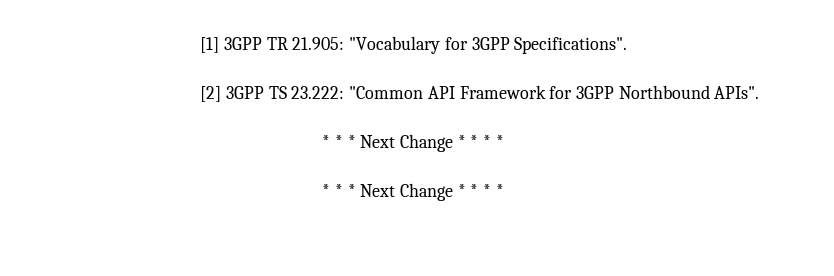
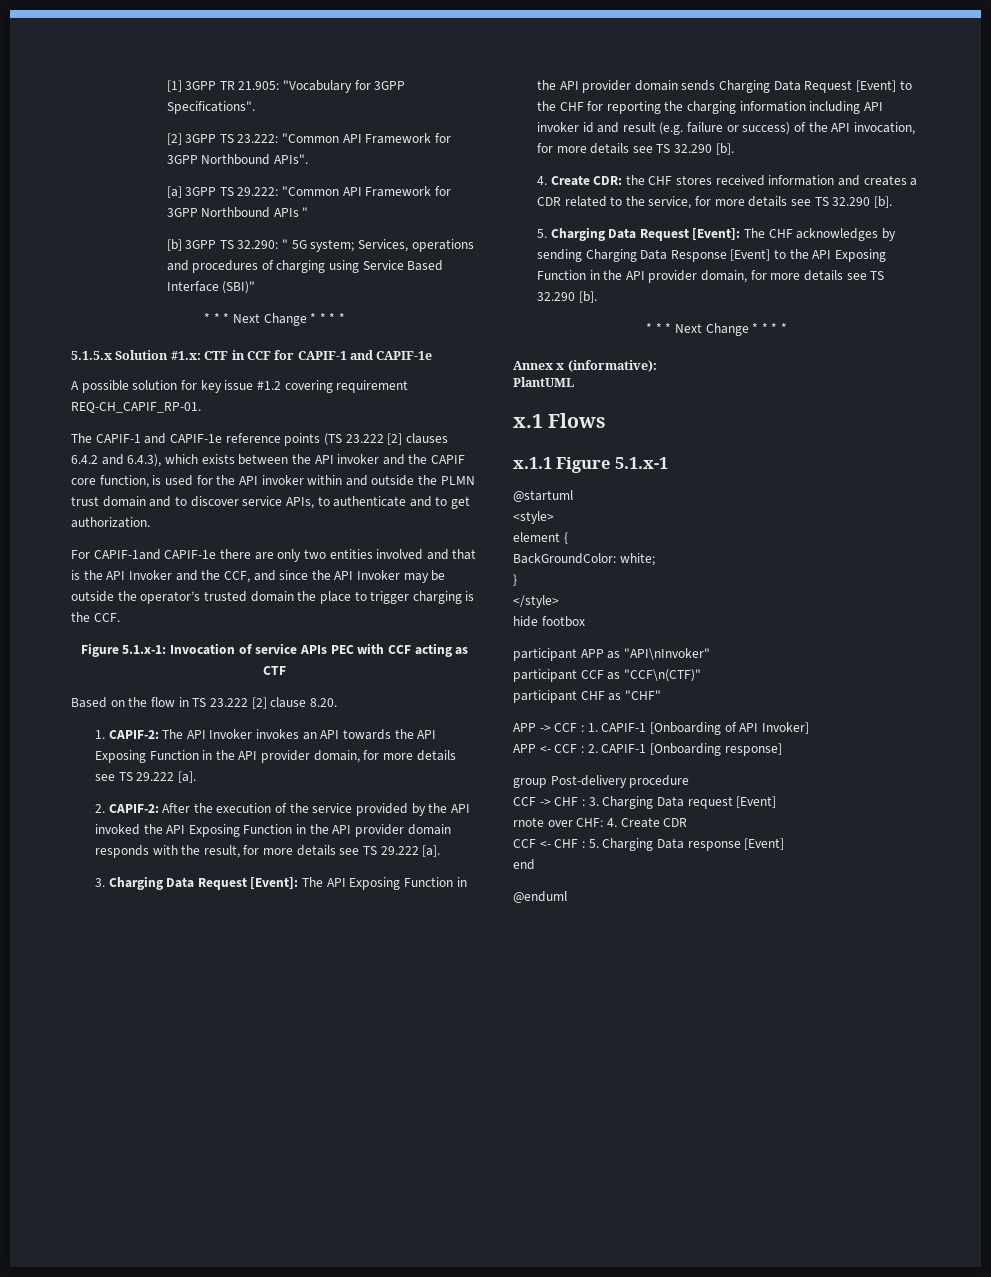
  [2] 3GPP TS 23.222: "Common API Framework for 3GPP Northbound APIs".
+ [a] 3GPP TS 29.222: "Common API Framework for 3GPP Northbound APIs "
+ [b] 3GPP TS 32.290: " 5G system; Services, operations and procedures of charging using Service Based Interface (SBI)"
  * * * Next Change * * * *
+ 5.1.5.x Solution #1.x: CTF in CCF for CAPIF-1 and CAPIF-1e
+ A possible solution for key issue #1.2 covering requirement REQ-CH_CAPIF_RP-01.
+ The CAPIF-1 and CAPIF-1e reference points (TS 23.222 [2] clauses 6.4.2 and 6.4.3), which exists between the API invoker and the CAPIF core function, is used for the API invoker within and outside the PLMN trust domain and to discover service APIs, to authenticate and to get authorization.
+ For CAPIF-1and CAPIF-1e there are only two entities involved and that is the API Invoker and the CCF, and since the API Invoker may be outside the operator’s trusted domain the place to trigger charging is the CCF.
+ Figure 5.1.x-1: Invocation of service APIs PEC with CCF acting as CTF
+ Based on the flow in TS 23.222 [2] clause 8.20.
+ 1. CAPIF-2: The API Invoker invokes an API towards the API Exposing Function in the API provider domain, for more details see TS 29.222 [a].
+ 2. CAPIF-2: After the execution of the service provided by the API invoked the API Exposing Function in the API provider domain responds with the result, for more details see TS 29.222 [a].
+ 3. Charging Data Request [Event]: The API Exposing Function in the API provider domain sends Charging Data Request [Event] to the CHF for reporting the charging information including API invoker id and result (e.g. failure or success) of the API invocation, for more details see TS 32.290 [b].
+ 4. Create CDR: the CHF stores received information and creates a CDR related to the service, for more details see TS 32.290 [b].
+ 5. Charging Data Request [Event]: The CHF acknowledges by sending Charging Data Response [Event] to the API Exposing Function in the API provider domain, for more details see TS 32.290 [b].
  * * * Next Change * * * *
+ Annex x (informative):
+ PlantUML
+ x.1 Flows
+ x.1.1 Figure 5.1.x-1
+ @startuml
+ <style>
+ element {
+ BackGroundColor: white;
+ }
+ </style>
+ hide footbox
+ participant APP as "API\nInvoker"
+ participant CCF as "CCF\n(CTF)"
+ participant CHF as "CHF"
+ APP -> CCF : 1. CAPIF-1 [Onboarding of API Invoker]
+ APP <- CCF : 2. CAPIF-1 [Onboarding response]
+ group Post-delivery procedure
+ CCF -> CHF : 3. Charging Data request [Event]
+ rnote over CHF: 4. Create CDR
+ CCF <- CHF : 5. Charging Data response [Event]
+ end
+ @enduml

